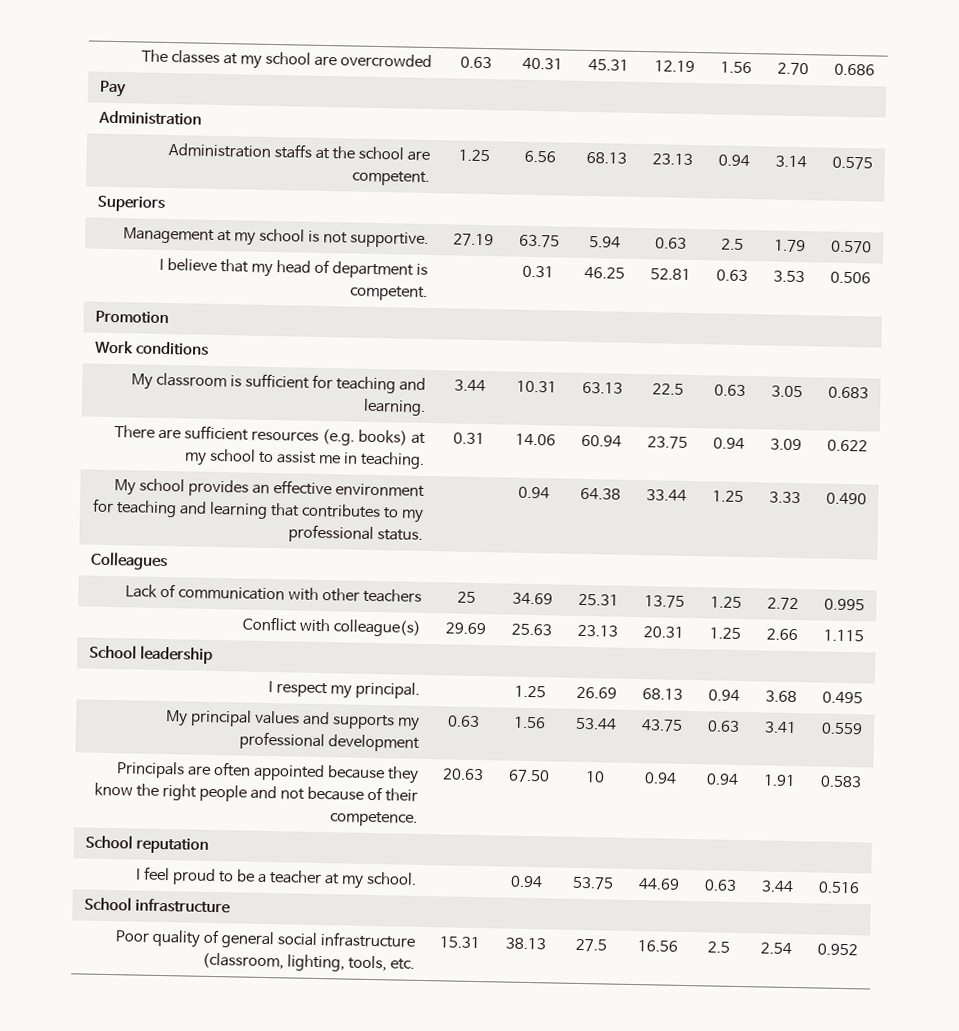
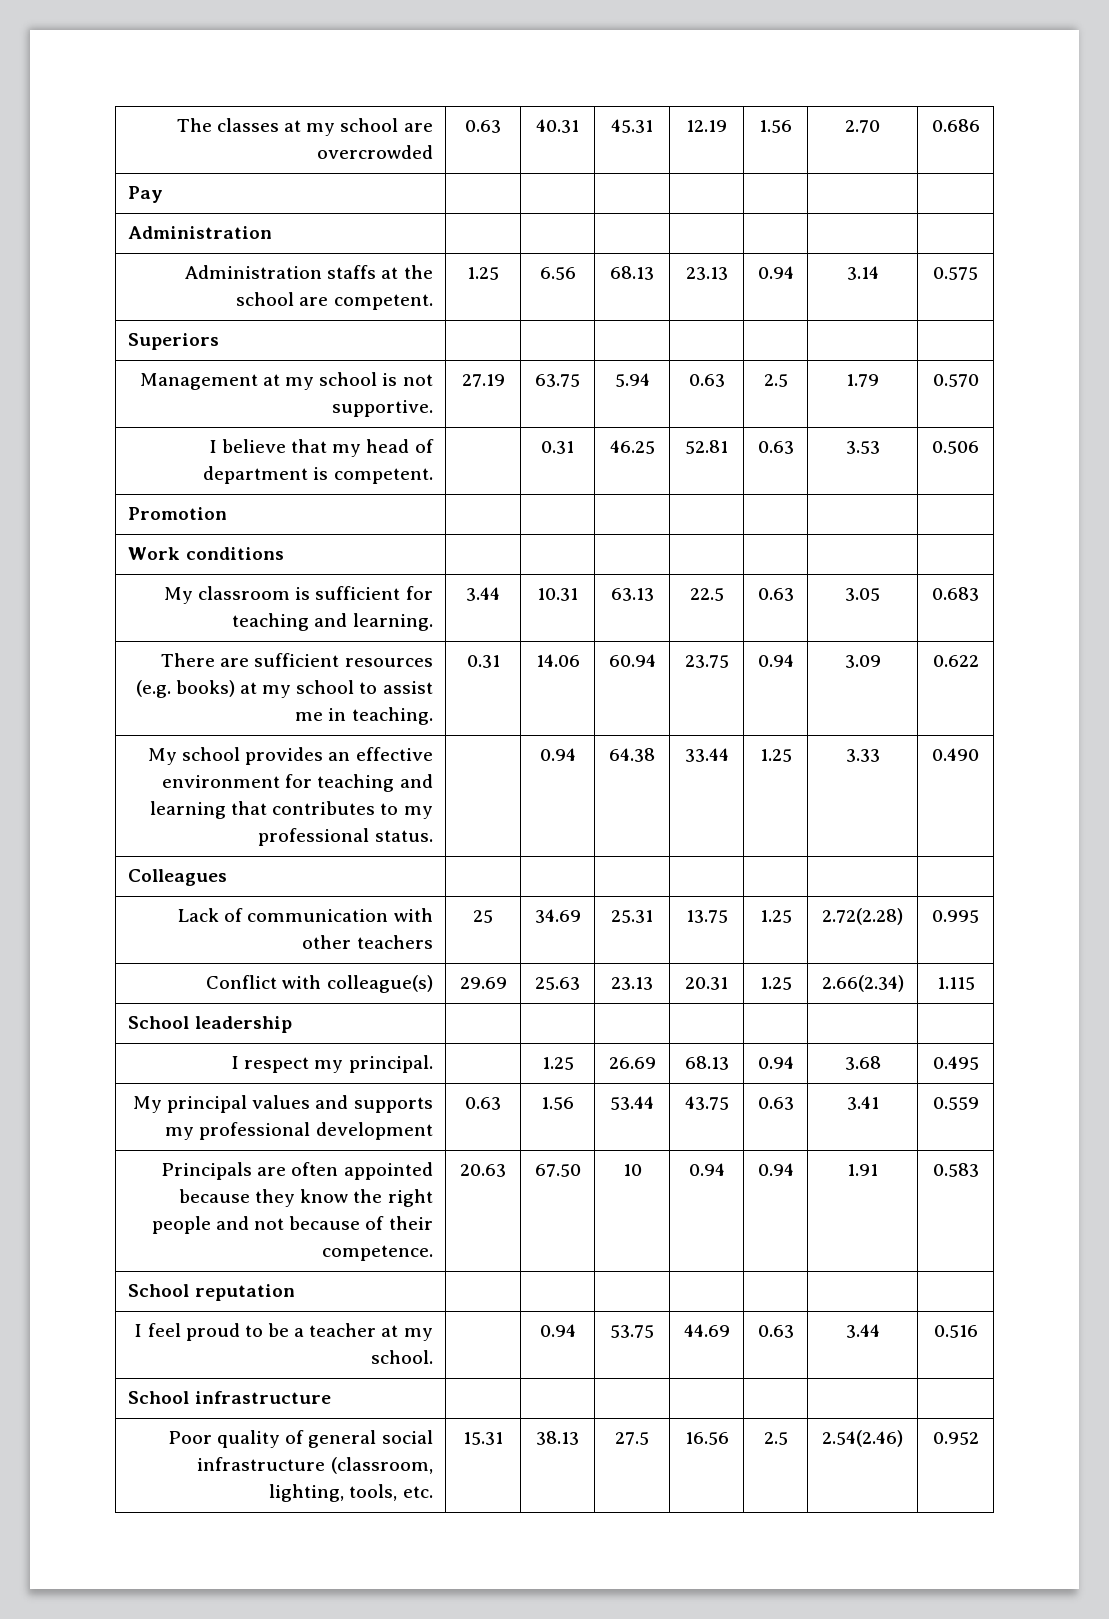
- Lack of communication with other teachers | 25 | 34.69 | 25.31 | 13.75 | 1.25 | 2.72 | 0.995
+ Lack of communication with other teachers | 25 | 34.69 | 25.31 | 13.75 | 1.25 | 2.72(2.28) | 0.995
- Conflict with colleague(s) | 29.69 | 25.63 | 23.13 | 20.31 | 1.25 | 2.66 | 1.115
+ Conflict with colleague(s) | 29.69 | 25.63 | 23.13 | 20.31 | 1.25 | 2.66(2.34) | 1.115
- Poor quality of general social infrastructure (classroom, lighting, tools, etc. | 15.31 | 38.13 | 27.5 | 16.56 | 2.5 | 2.54 | 0.952
+ Poor quality of general social infrastructure (classroom, lighting, tools, etc. | 15.31 | 38.13 | 27.5 | 16.56 | 2.5 | 2.54(2.46) | 0.952

